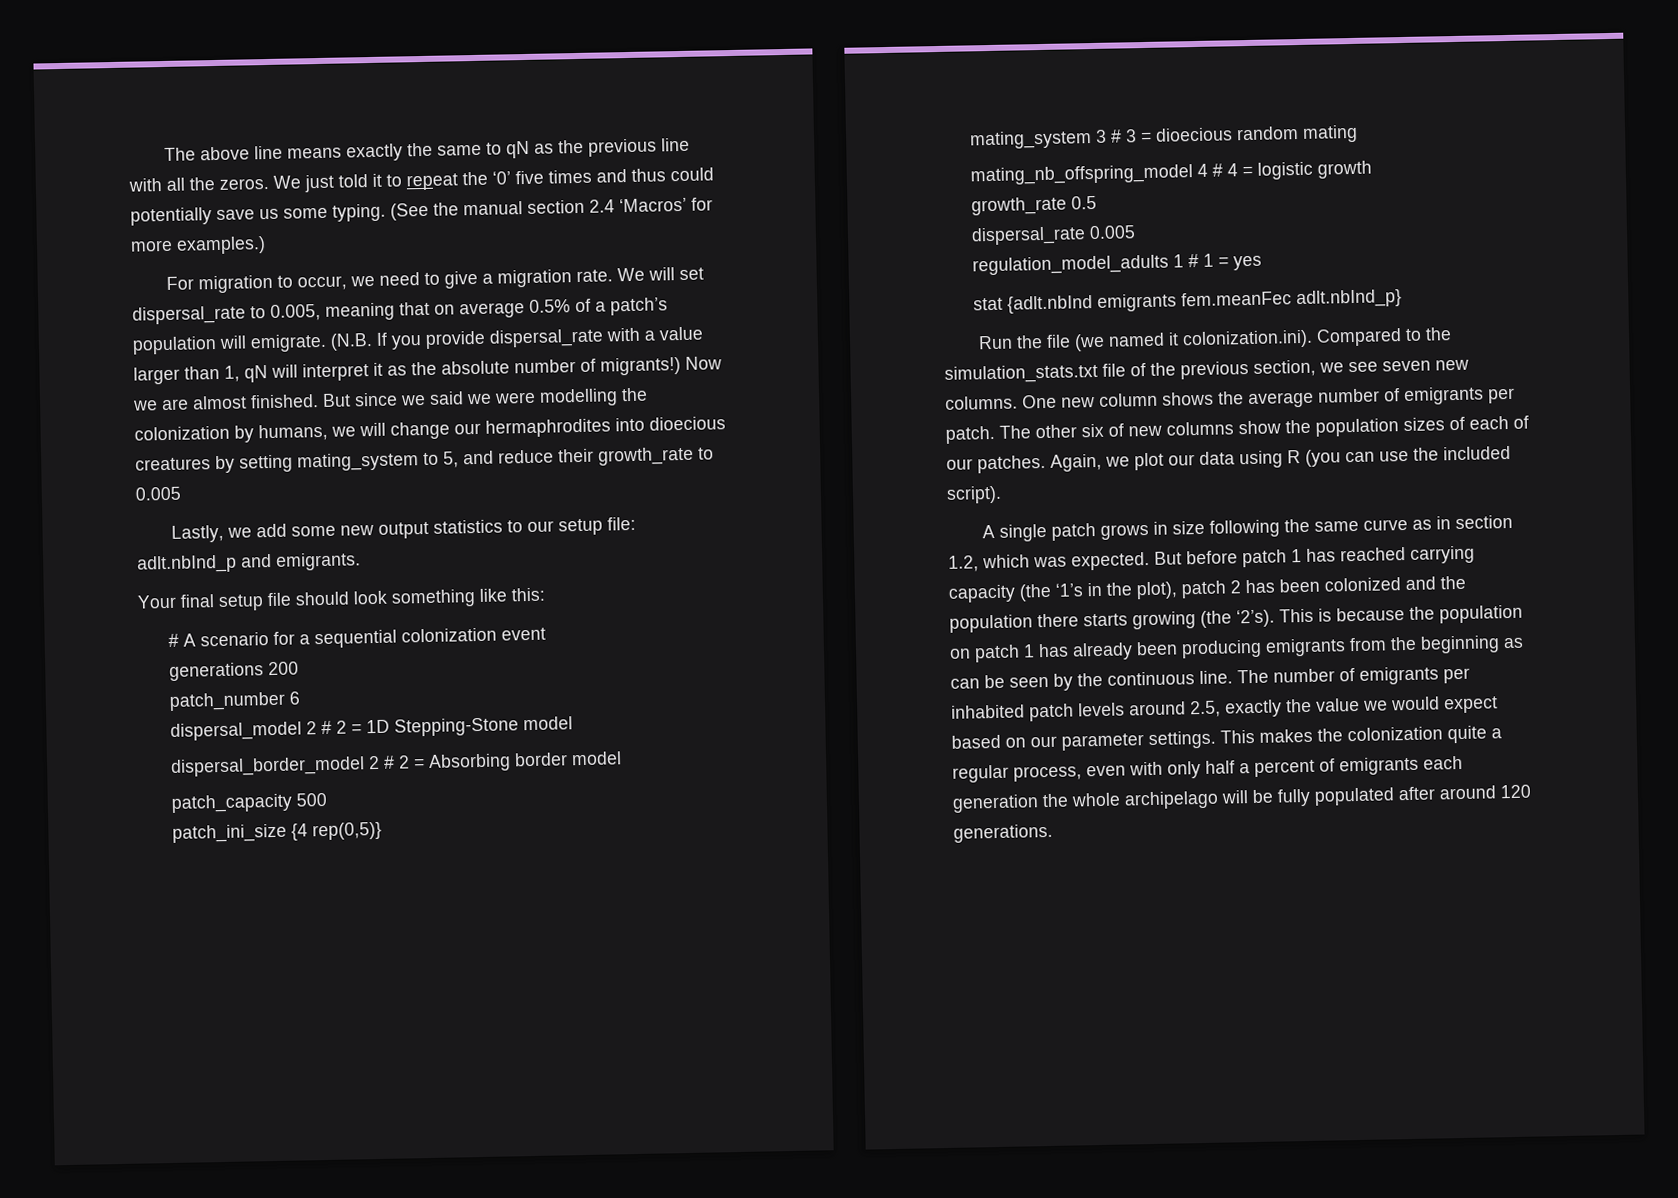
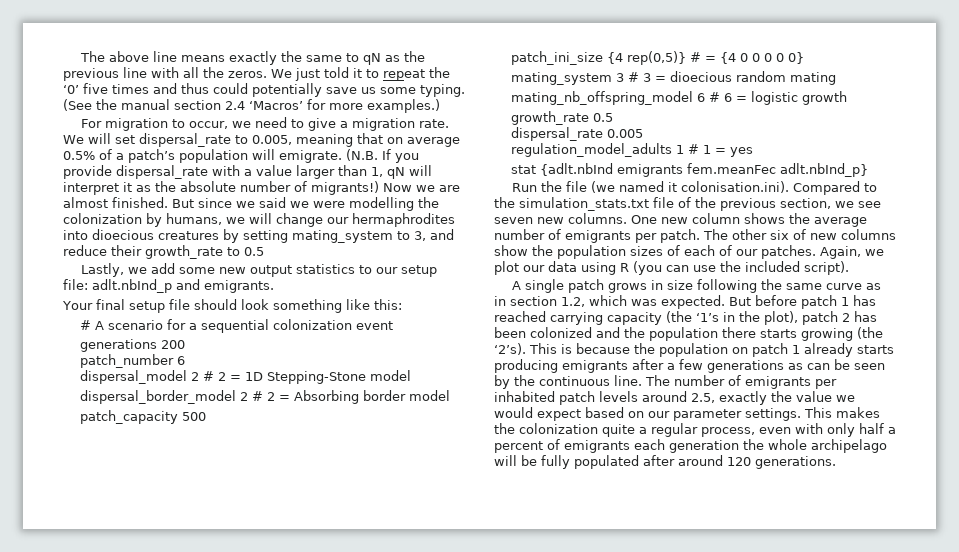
- But since we said we were modelling the colonization by humans, we will change our hermaphrodites into dioecious creatures by setting mating_system to 5, and reduce their growth_rate to 0.005
+ But since we said we were modelling the colonization by humans, we will change our hermaphrodites into dioecious creatures by setting mating_system to 3, and reduce their growth_rate to 0.5
- patch_ini_size {4 rep(0,5)}
+ patch_ini_size {4 rep(0,5)} # = {4 0 0 0 0 0}
- mating_nb_offspring_model 4 # 4 = logistic growth
+ mating_nb_offspring_model 6 # 6 = logistic growth
- Run the file (we named it colonization.ini). Compared to the simulation_stats.txt file of the previous section, we see seven new columns.
+ Run the file (we named it colonisation.ini). Compared to the simulation_stats.txt file of the previous section, we see seven new columns.
- This is because the population on patch 1 has already been producing emigrants from the beginning as can be seen by the continuous line.
+ This is because the population on patch 1 already starts producing emigrants after a few generations as can be seen by the continuous line.

